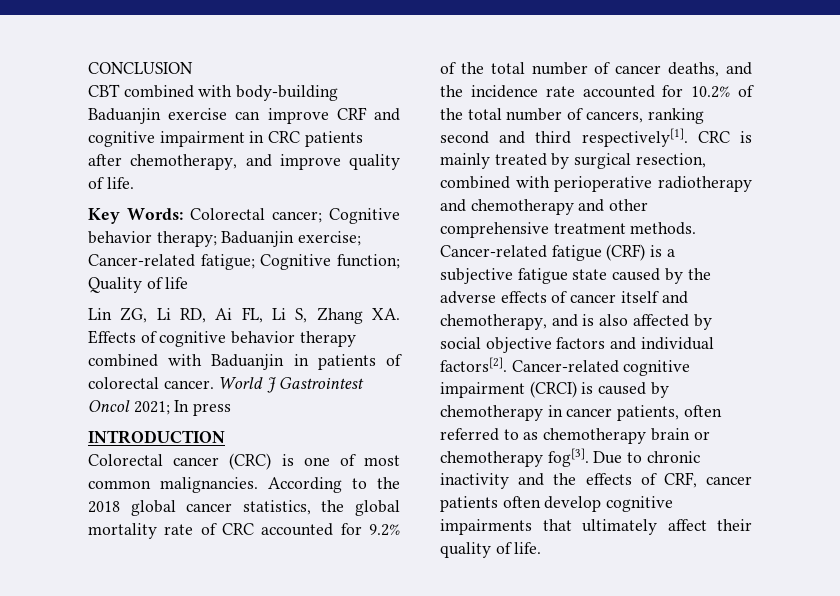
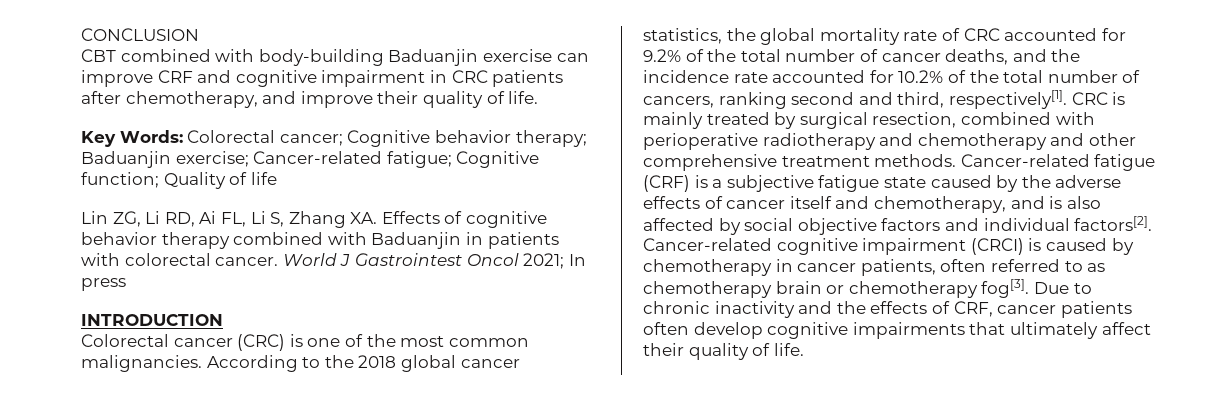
- CBT combined with body-building Baduanjin exercise can improve CRF and cognitive impairment in CRC patients after chemotherapy, and improve quality of life.
+ CBT combined with body-building Baduanjin exercise can improve CRF and cognitive impairment in CRC patients after chemotherapy, and improve their quality of life.
- Lin ZG, Li RD, Ai FL, Li S, Zhang XA. Effects of cognitive behavior therapy combined with Baduanjin in patients of colorectal cancer.
+ Lin ZG, Li RD, Ai FL, Li S, Zhang XA. Effects of cognitive behavior therapy combined with Baduanjin in patients with colorectal cancer.
- Colorectal cancer (CRC) is one of most common malignancies.
+ Colorectal cancer (CRC) is one of the most common malignancies.
- According to the 2018 global cancer statistics, the global mortality rate of CRC accounted for 9.2% of the total number of cancer deaths, and the incidence rate accounted for 10.2% of the total number of cancers, ranking second and third respectively[1].
+ According to the 2018 global cancer statistics, the global mortality rate of CRC accounted for 9.2% of the total number of cancer deaths, and the incidence rate accounted for 10.2% of the total number of cancers, ranking second and third, respectively[1].

